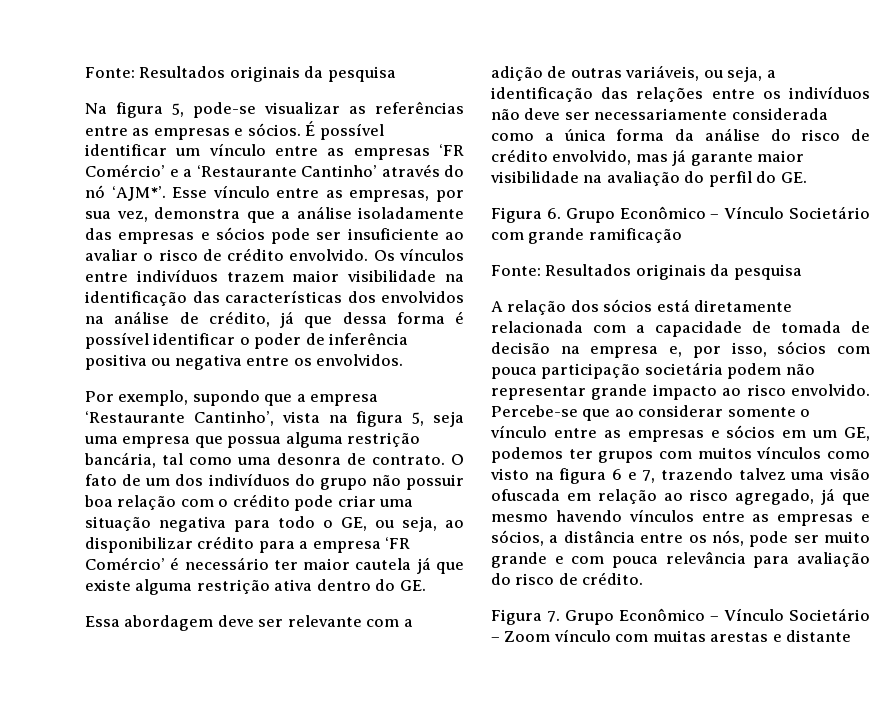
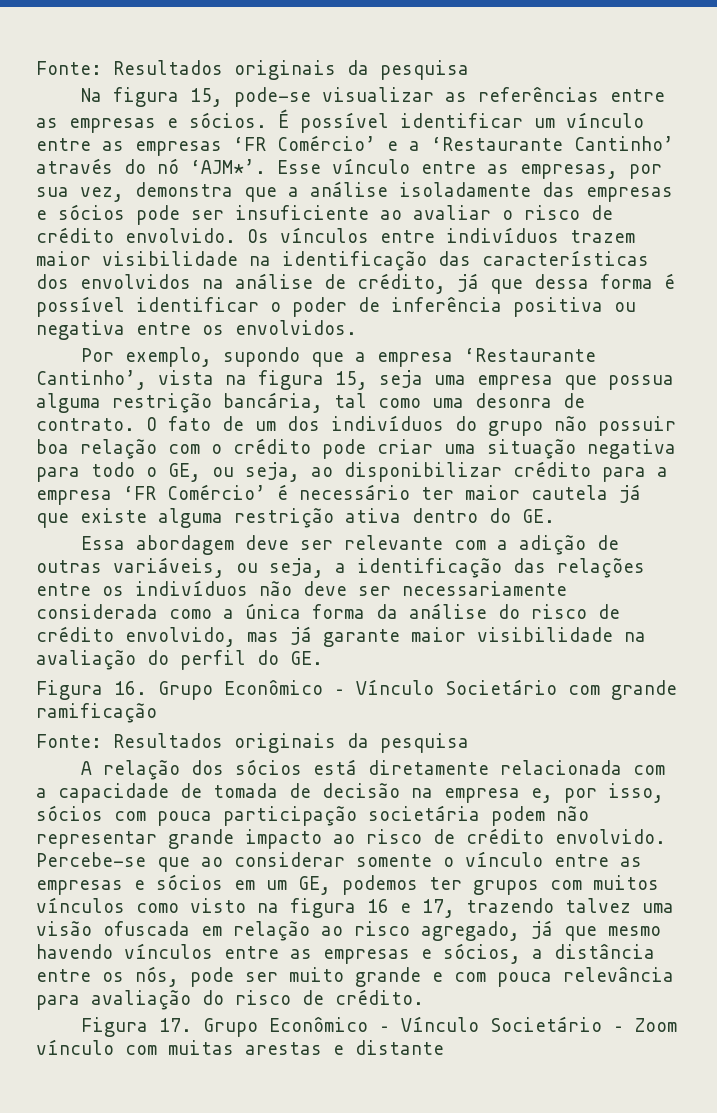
- Na figura 5, pode-se visualizar as referências entre as empresas e sócios.
+ Na figura 15, pode-se visualizar as referências entre as empresas e sócios.
- Por exemplo, supondo que a empresa ‘Restaurante Cantinho’, vista na figura 5, seja uma empresa que possua alguma restrição bancária, tal como uma desonra de contrato.
+ Por exemplo, supondo que a empresa ‘Restaurante Cantinho’, vista na figura 15, seja uma empresa que possua alguma restrição bancária, tal como uma desonra de contrato.
- Figura 6. Grupo Econômico – Vínculo Societário com grande ramificação
+ Figura 16. Grupo Econômico – Vínculo Societário com grande ramificação
- A relação dos sócios está diretamente relacionada com a capacidade de tomada de decisão na empresa e, por isso, sócios com pouca participação societária podem não representar grande impacto ao risco envolvido.
+ A relação dos sócios está diretamente relacionada com a capacidade de tomada de decisão na empresa e, por isso, sócios com pouca participação societária podem não representar grande impacto ao risco de crédito envolvido.
- Percebe-se que ao considerar somente o vínculo entre as empresas e sócios em um GE, podemos ter grupos com muitos vínculos como visto na figura 6 e 7, trazendo talvez uma visão ofuscada em relação ao risco agregado, já que mesmo havendo vínculos entre as empresas e sócios, a distância entre os nós, pode ser muito grande e com pouca relevância para avaliação do risco de crédito.
+ Percebe-se que ao considerar somente o vínculo entre as empresas e sócios em um GE, podemos ter grupos com muitos vínculos como visto na figura 16 e 17, trazendo talvez uma visão ofuscada em relação ao risco agregado, já que mesmo havendo vínculos entre as empresas e sócios, a distância entre os nós, pode ser muito grande e com pouca relevância para avaliação do risco de crédito.
- Figura 7. Grupo Econômico – Vínculo Societário – Zoom vínculo com muitas arestas e distante
+ Figura 17. Grupo Econômico – Vínculo Societário – Zoom vínculo com muitas arestas e distante

